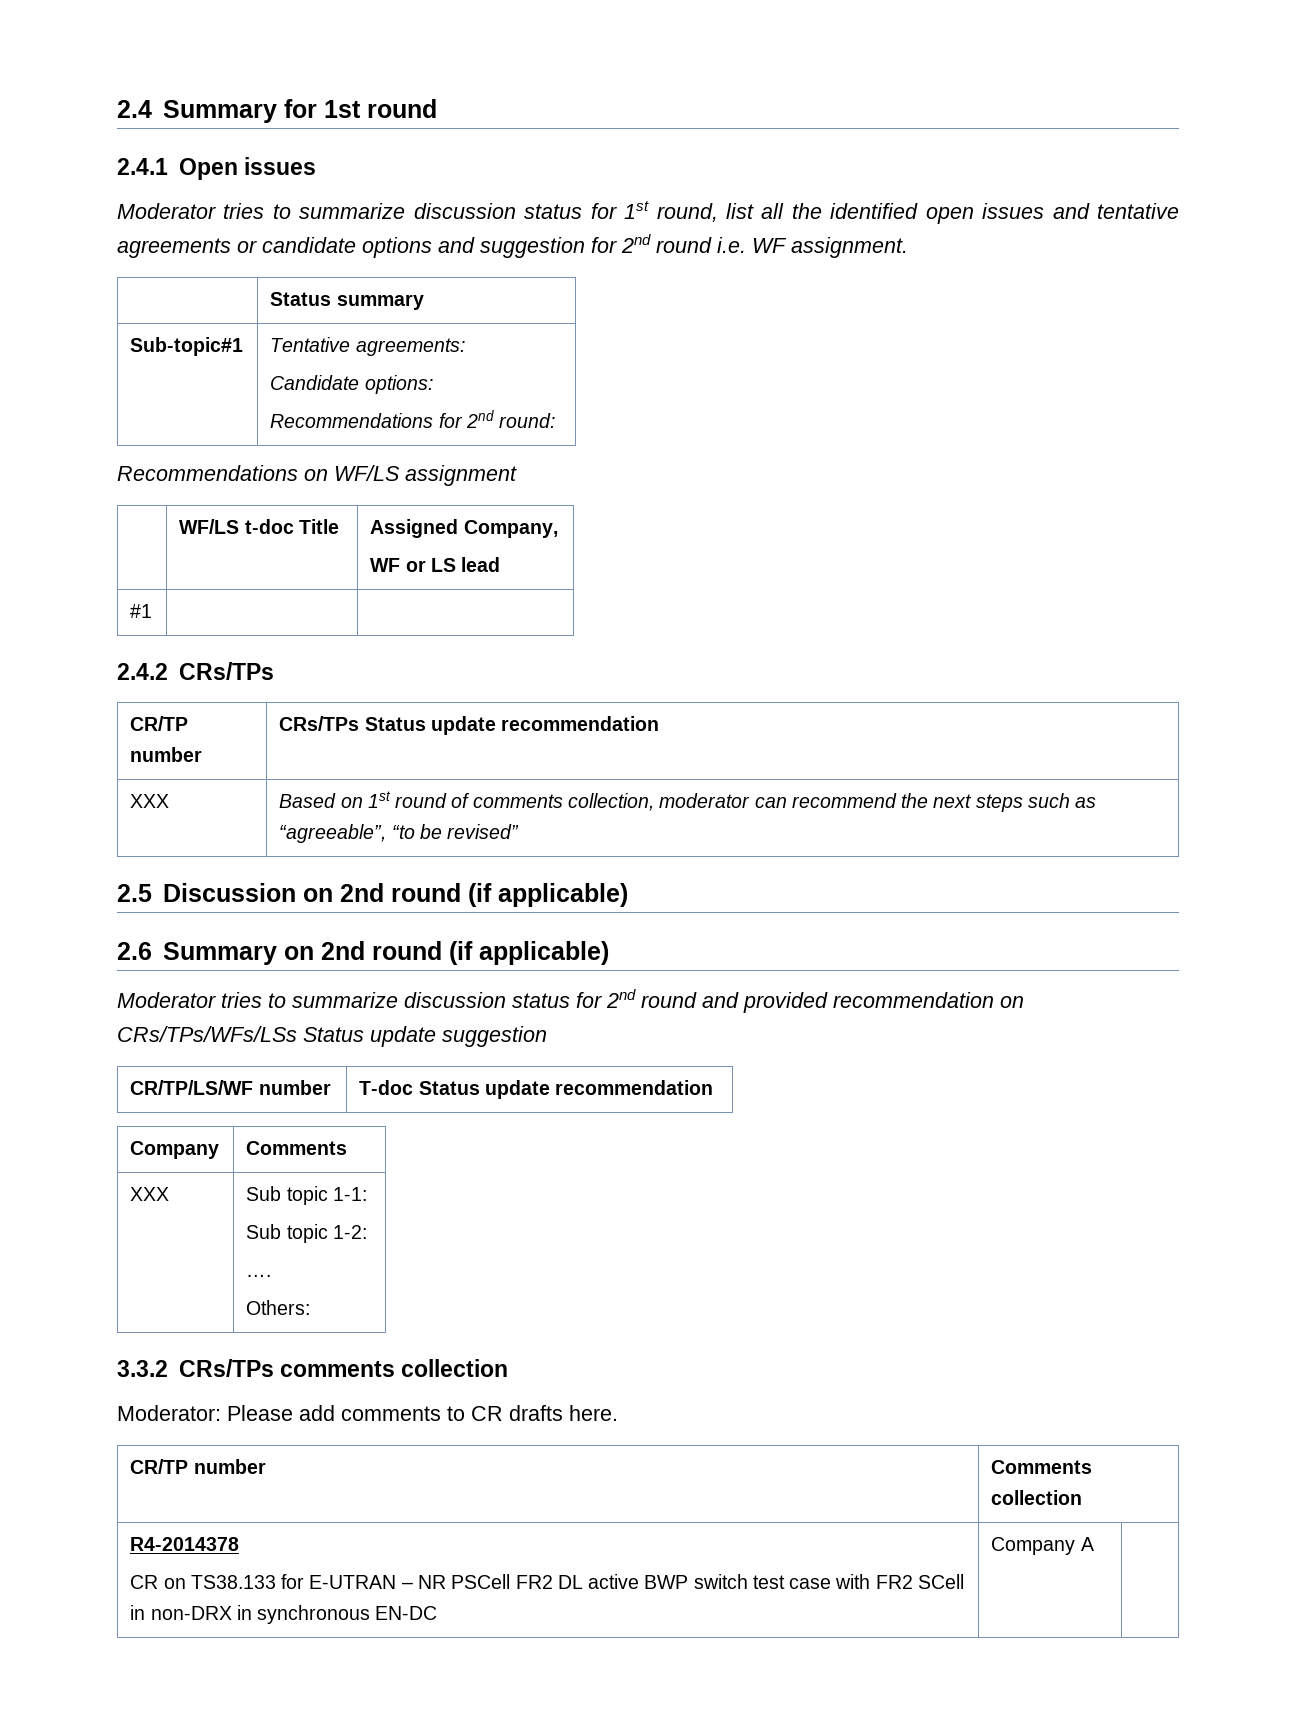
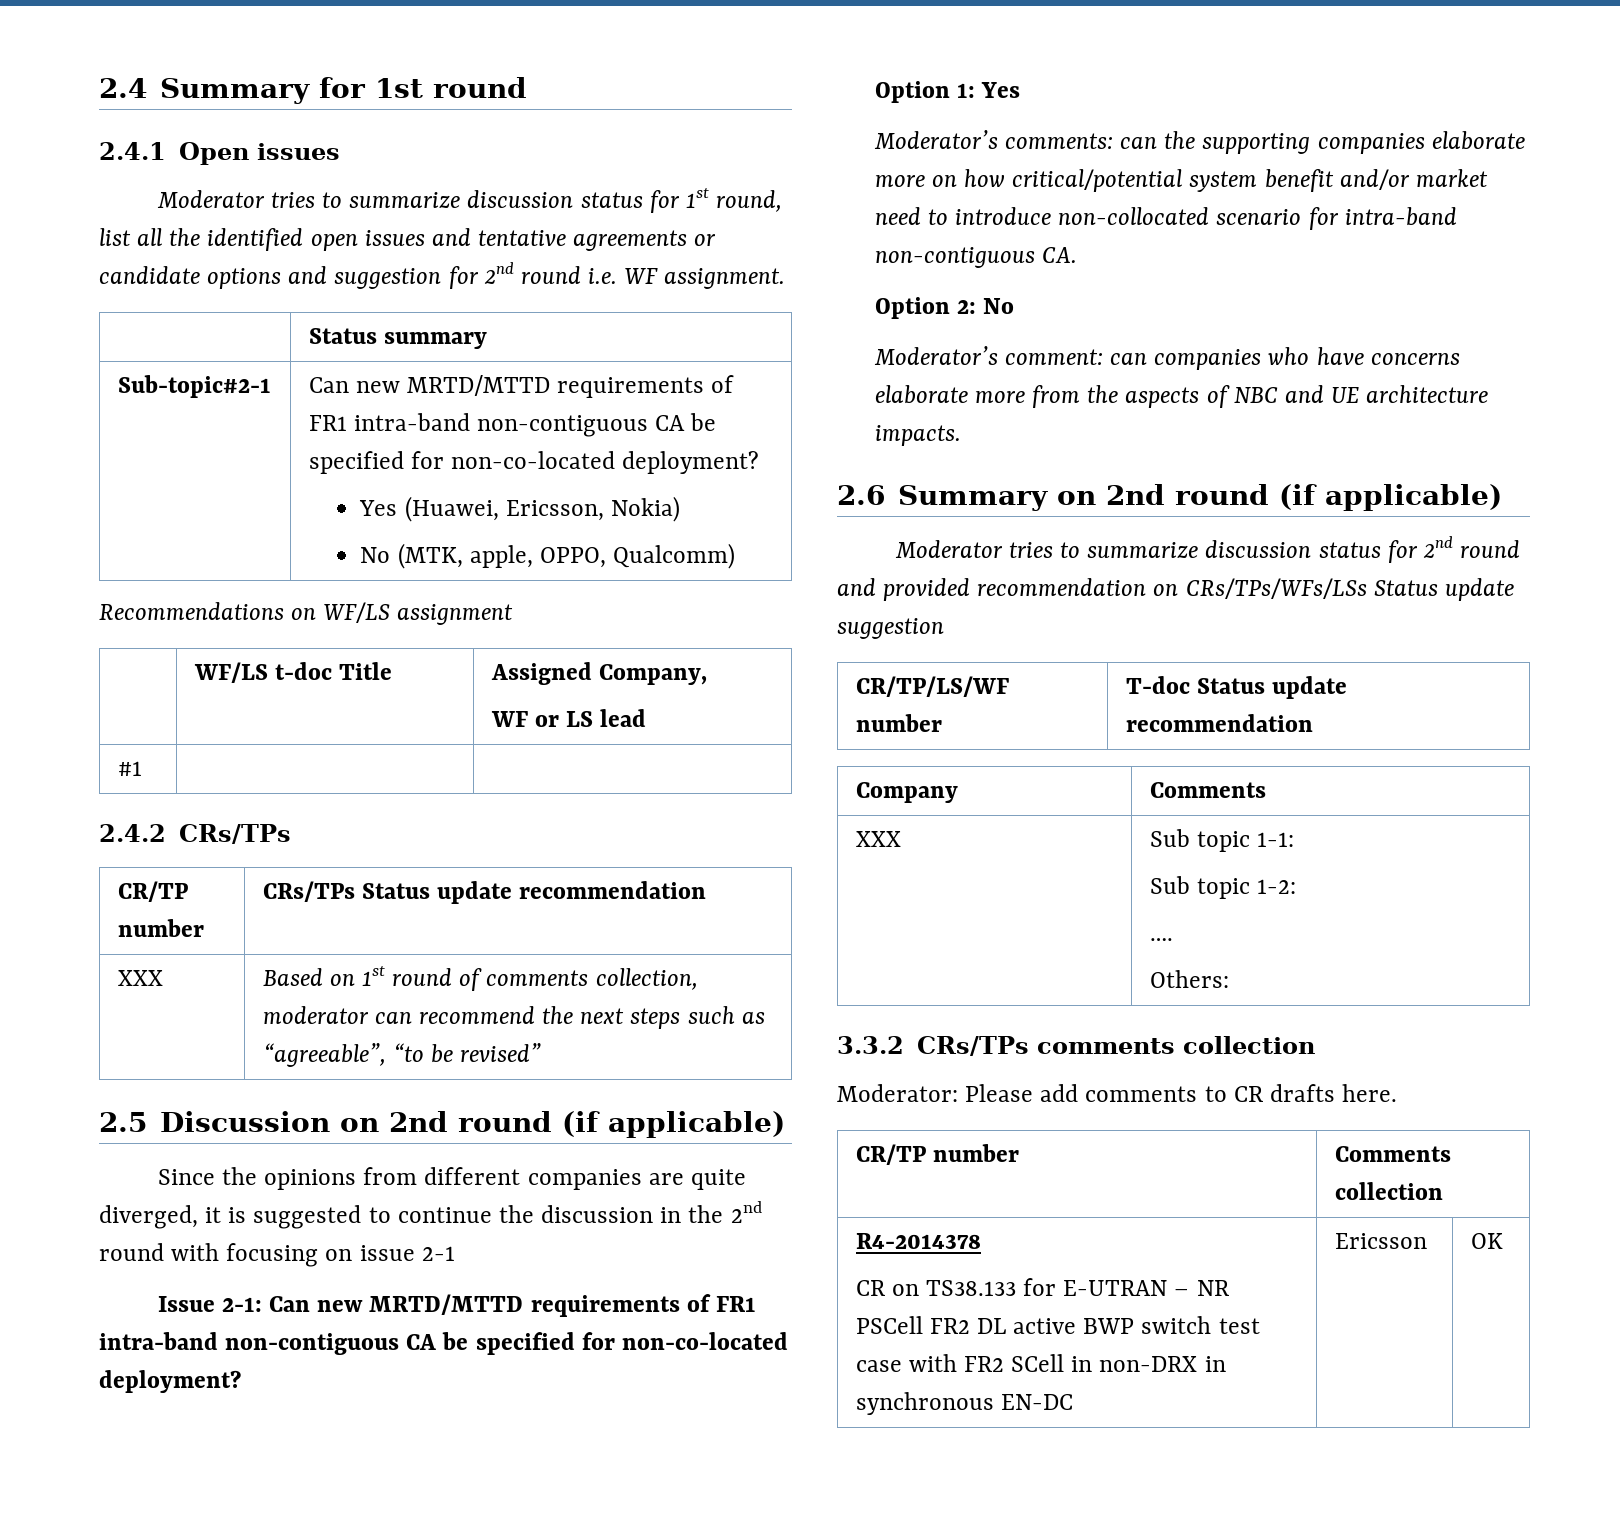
- Sub-topic#1 | Tentative agreements:
- Candidate options:
- Recommendations for 2nd round:
+ Sub-topic#2-1 | Can new MRTD/MTTD requirements of FR1 intra-band non-contiguous CA be specified for non-co-located deployment?
+ Yes (Huawei, Ericsson, Nokia)
+ No (MTK, apple, OPPO, Qualcomm)
+ Since the opinions from different companies are quite diverged, it is suggested to continue the discussion in the 2nd round with focusing on issue 2-1
+ Issue 2-1: Can new MRTD/MTTD requirements of FR1 intra-band non-contiguous CA be specified for non-co-located deployment?
+ Option 1: Yes
+ Moderator’s comments: can the supporting companies elaborate more on how critical/potential system benefit and/or market need to introduce non-collocated scenario for intra-band non-contiguous CA.
+ Option 2: No
+ Moderator’s comment: can companies who have concerns elaborate more from the aspects of NBC and UE architecture impacts.
  R4-2014378
- CR on TS38.133 for E-UTRAN – NR PSCell FR2 DL active BWP switch test case with FR2 SCell in non-DRX in synchronous EN-DC | Company A |
+ CR on TS38.133 for E-UTRAN – NR PSCell FR2 DL active BWP switch test case with FR2 SCell in non-DRX in synchronous EN-DC | Ericsson | OK

